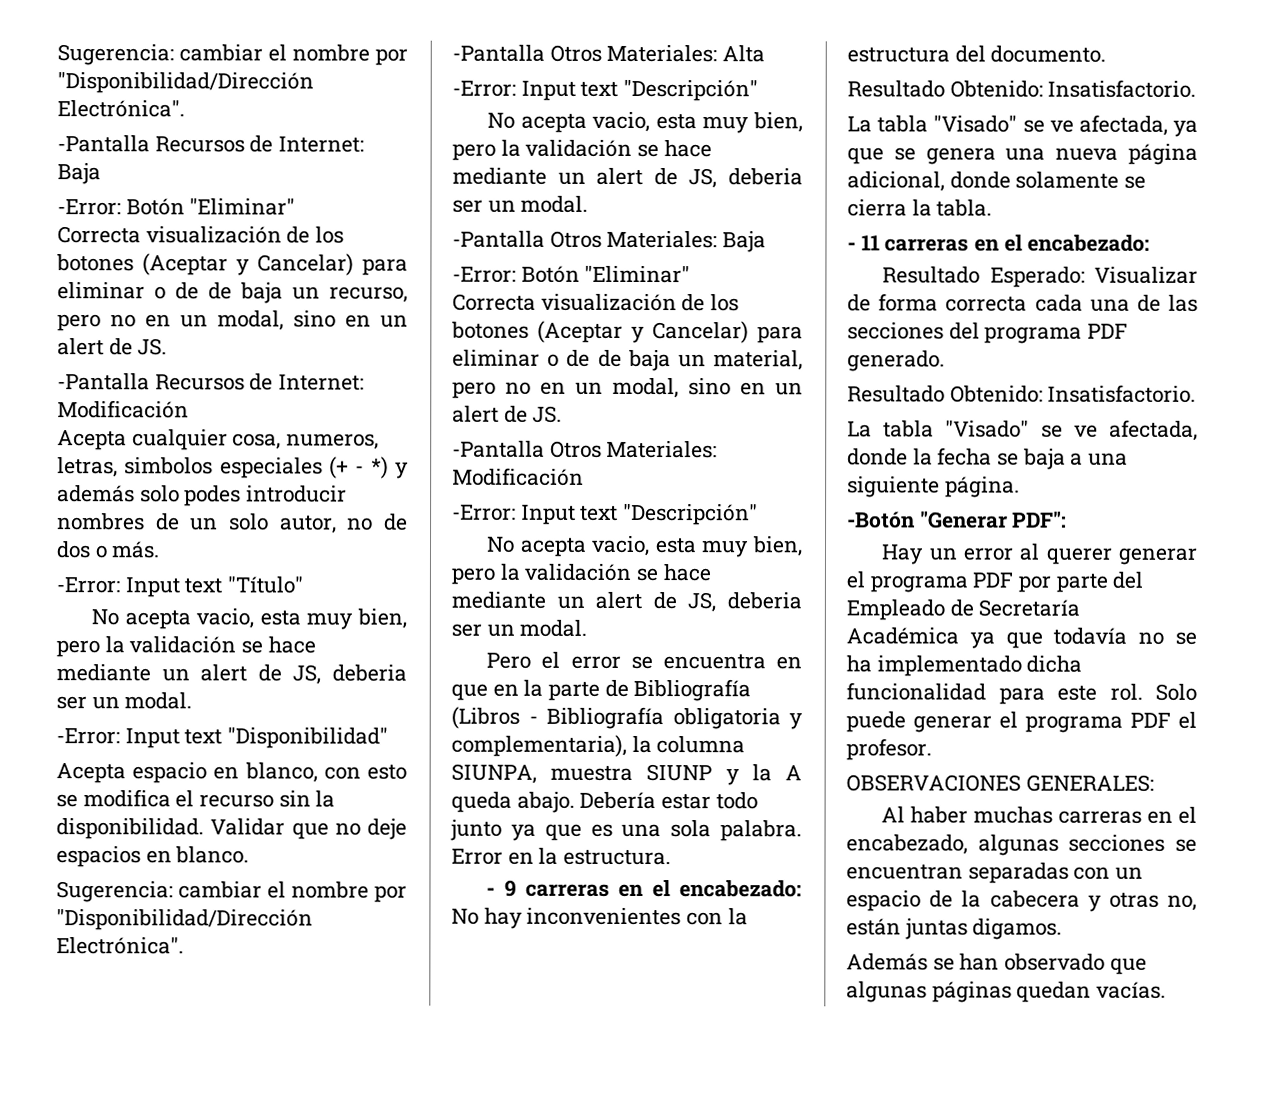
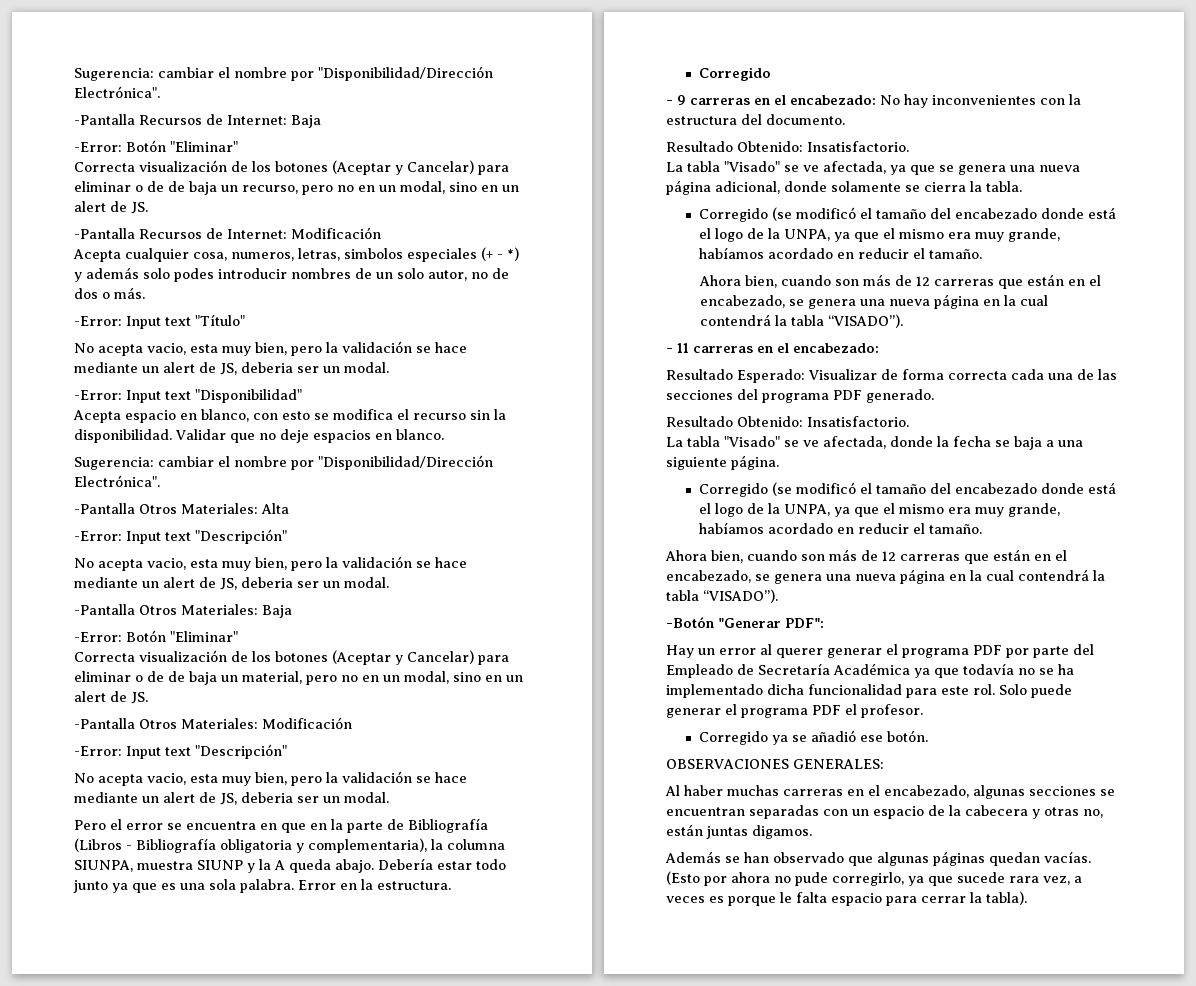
  Error en la estructura.
+ Corregido
  La tabla "Visado" se ve afectada, ya que se genera una nueva página adicional, donde solamente se cierra la tabla.
+ Corregido (se modificó el tamaño del encabezado donde está el logo de la UNPA, ya que el mismo era muy grande, habíamos acordado en reducir el tamaño.
+ Ahora bien, cuando son más de 12 carreras que están en el encabezado, se genera una nueva página en la cual contendrá la tabla “VISADO”).
  La tabla "Visado" se ve afectada, donde la fecha se baja a una siguiente página.
+ Corregido (se modificó el tamaño del encabezado donde está el logo de la UNPA, ya que el mismo era muy grande, habíamos acordado en reducir el tamaño.
+ Ahora bien, cuando son más de 12 carreras que están en el encabezado, se genera una nueva página en la cual contendrá la tabla “VISADO”).
+ Corregido ya se añadió ese botón.
+ (Esto por ahora no pude corregirlo, ya que sucede rara vez, a veces es porque le falta espacio para cerrar la tabla).

